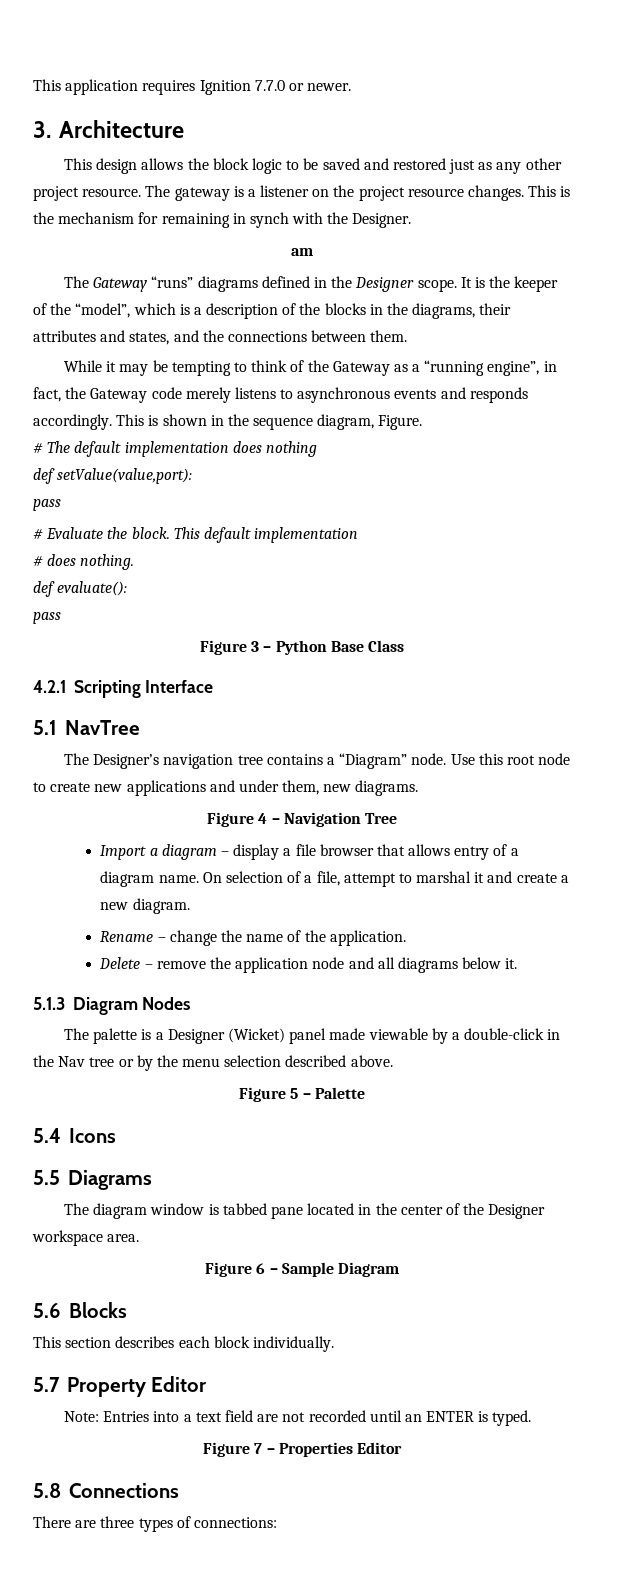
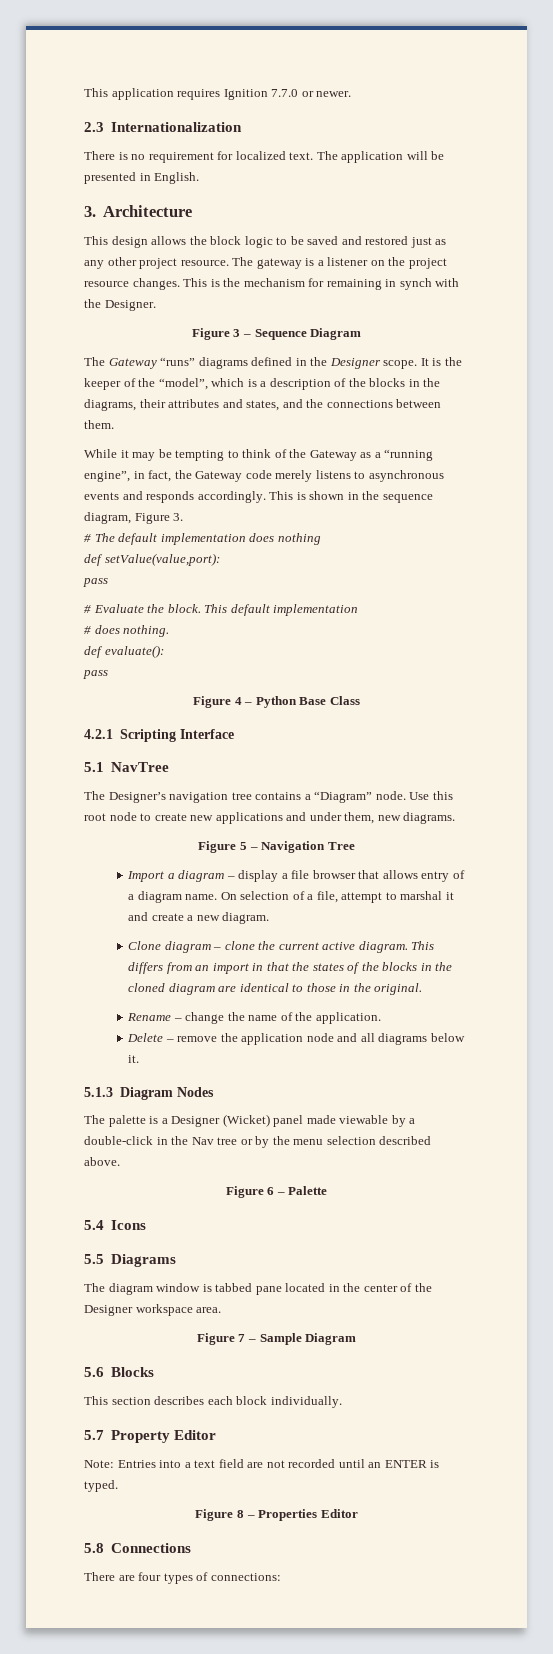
+ 2.3 Internationalization
+ There is no requirement for localized text. The application will be presented in English.
- am
+ Figure 3 – Sequence Diagram
- This is shown in the sequence diagram, Figure.
+ This is shown in the sequence diagram, Figure 3.
- Figure 3 – Python Base Class
+ Figure 4 – Python Base Class
- Figure 4 – Navigation Tree
+ Figure 5 – Navigation Tree
+ Clone diagram – clone the current active diagram. This differs from an import in that the states of the blocks in the cloned diagram are identical to those in the original.
- Figure 5 – Palette
+ Figure 6 – Palette
- Figure 6 – Sample Diagram
+ Figure 7 – Sample Diagram
- Figure 7 – Properties Editor
+ Figure 8 – Properties Editor
- There are three types of connections:
+ There are four types of connections:

